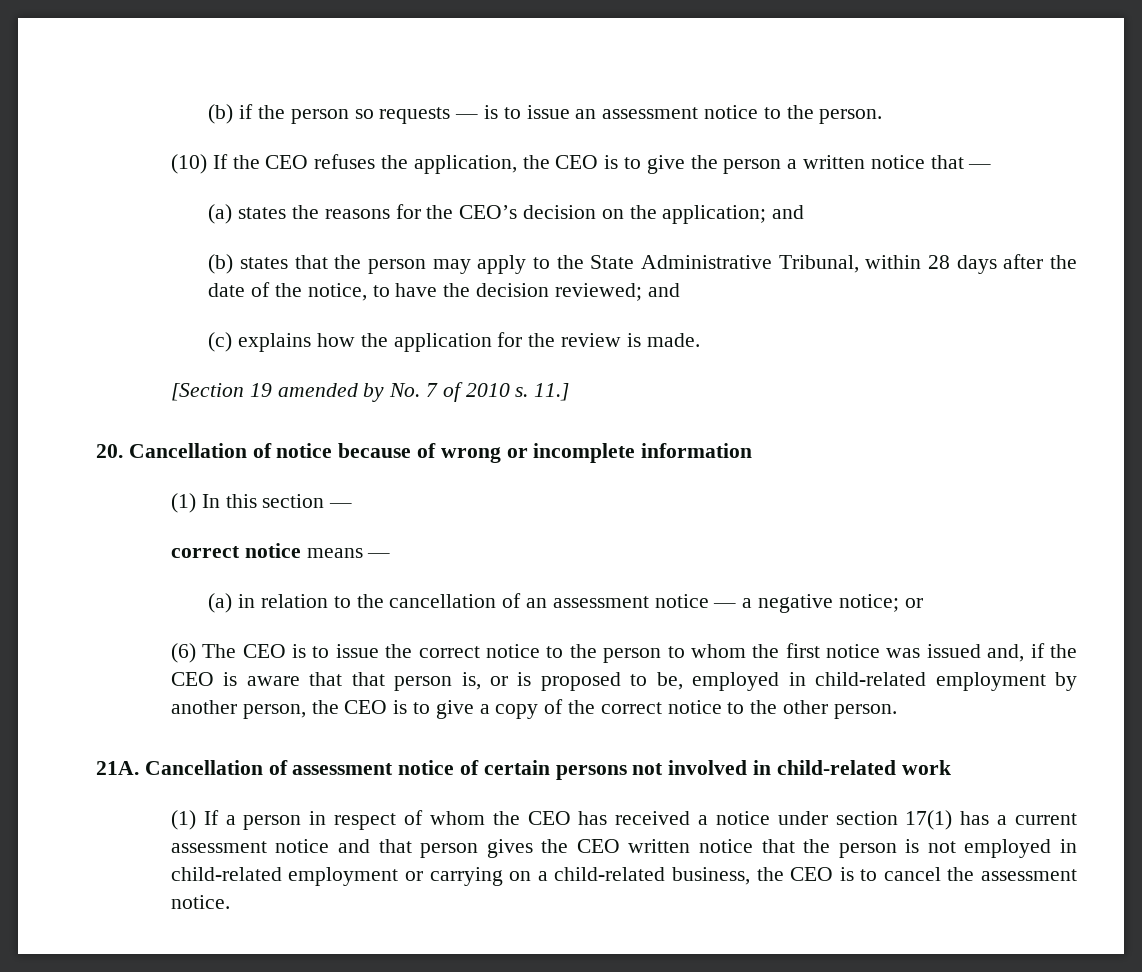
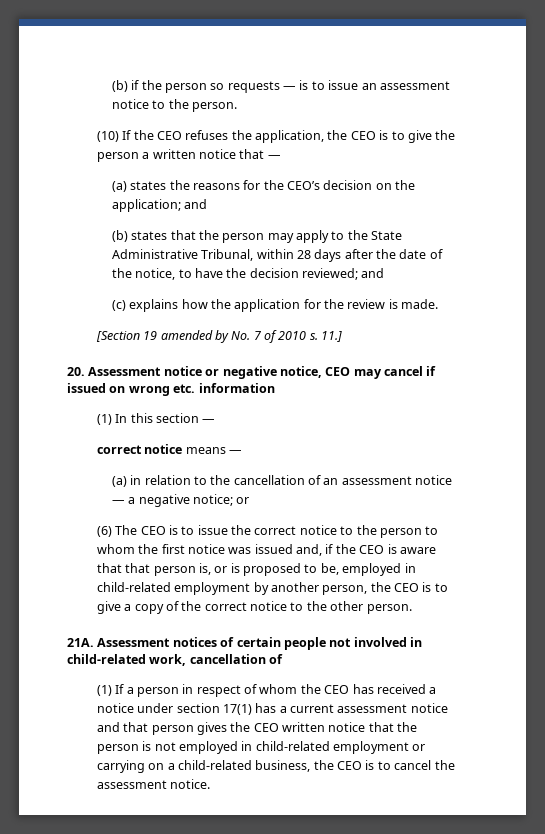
- 20. Cancellation of notice because of wrong or incomplete information
+ 20. Assessment notice or negative notice, CEO may cancel if issued on wrong etc. information
- Cancellation of assessment notice of certain persons not involved in child-related work
+ Assessment notices of certain people not involved in child-related work, cancellation of

